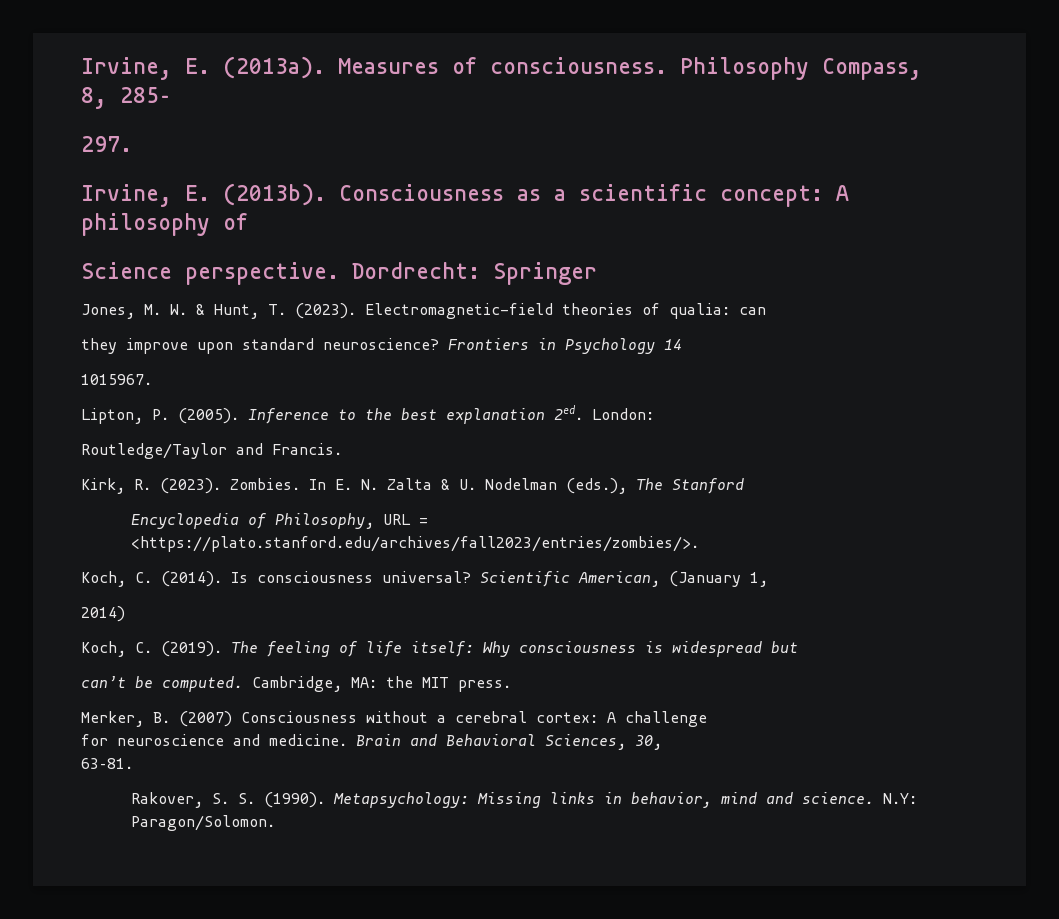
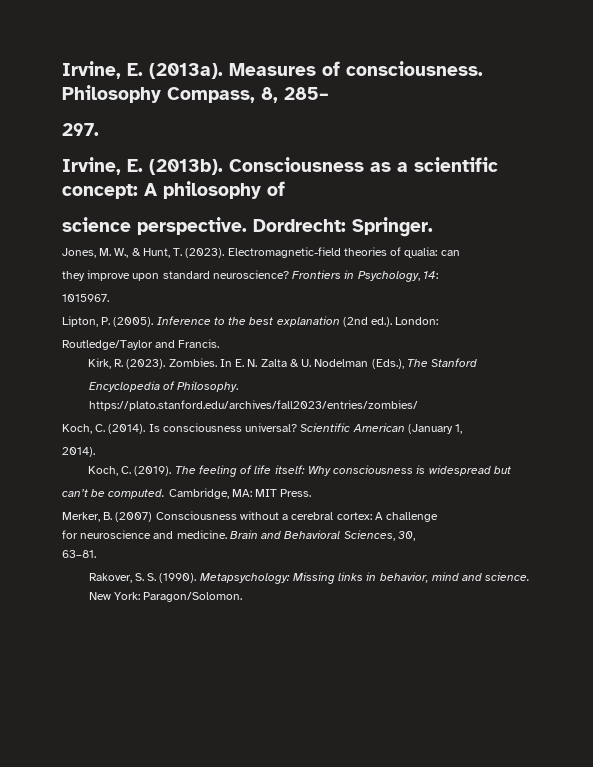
- Science perspective.
+ science perspective.
- Dordrecht: Springer
+ Dordrecht: Springer.
- Jones, M. W. & Hunt, T. (2023).
+ Jones, M. W., & Hunt, T. (2023).
- Frontiers in Psychology 14
+ Frontiers in Psychology, 14:
- Inference to the best explanation 2ed. London:
+ Inference to the best explanation (2nd ed.). London:
- In E. N. Zalta & U. Nodelman (eds.), The Stanford
+ In E. N. Zalta & U. Nodelman (Eds.), The Stanford
- Encyclopedia of Philosophy, URL = <https://plato.stanford.edu/archives/fall2023/entries/zombies/>.
+ Encyclopedia of Philosophy. https://plato.stanford.edu/archives/fall2023/entries/zombies/
- Scientific American, (January 1,
+ Scientific American (January 1,
- 2014)
+ 2014).
- Cambridge, MA: the MIT press.
+ Cambridge, MA: MIT Press.
- N.Y: Paragon/Solomon.
+ New York: Paragon/Solomon.

